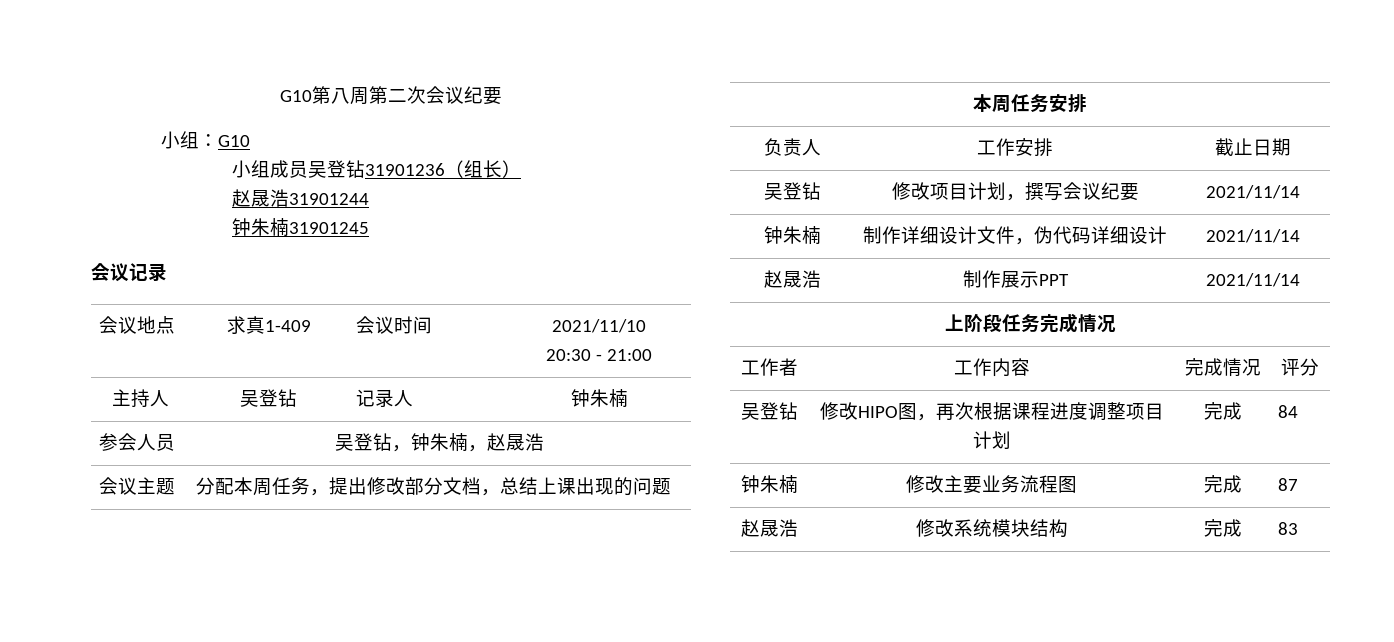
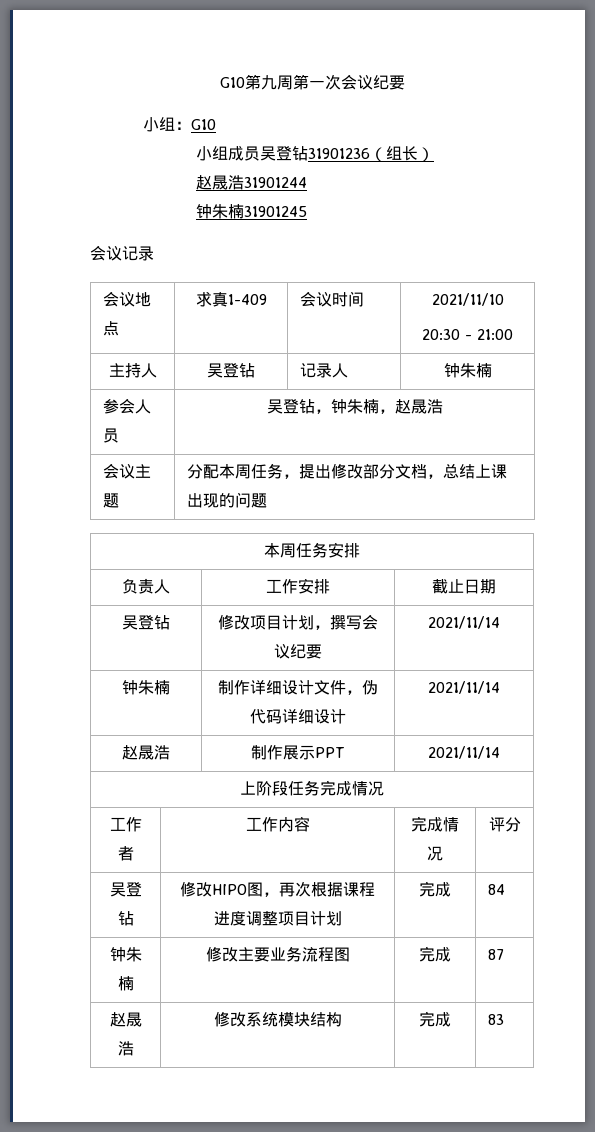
- G10第八周第二次会议纪要
+ G10第九周第一次会议纪要

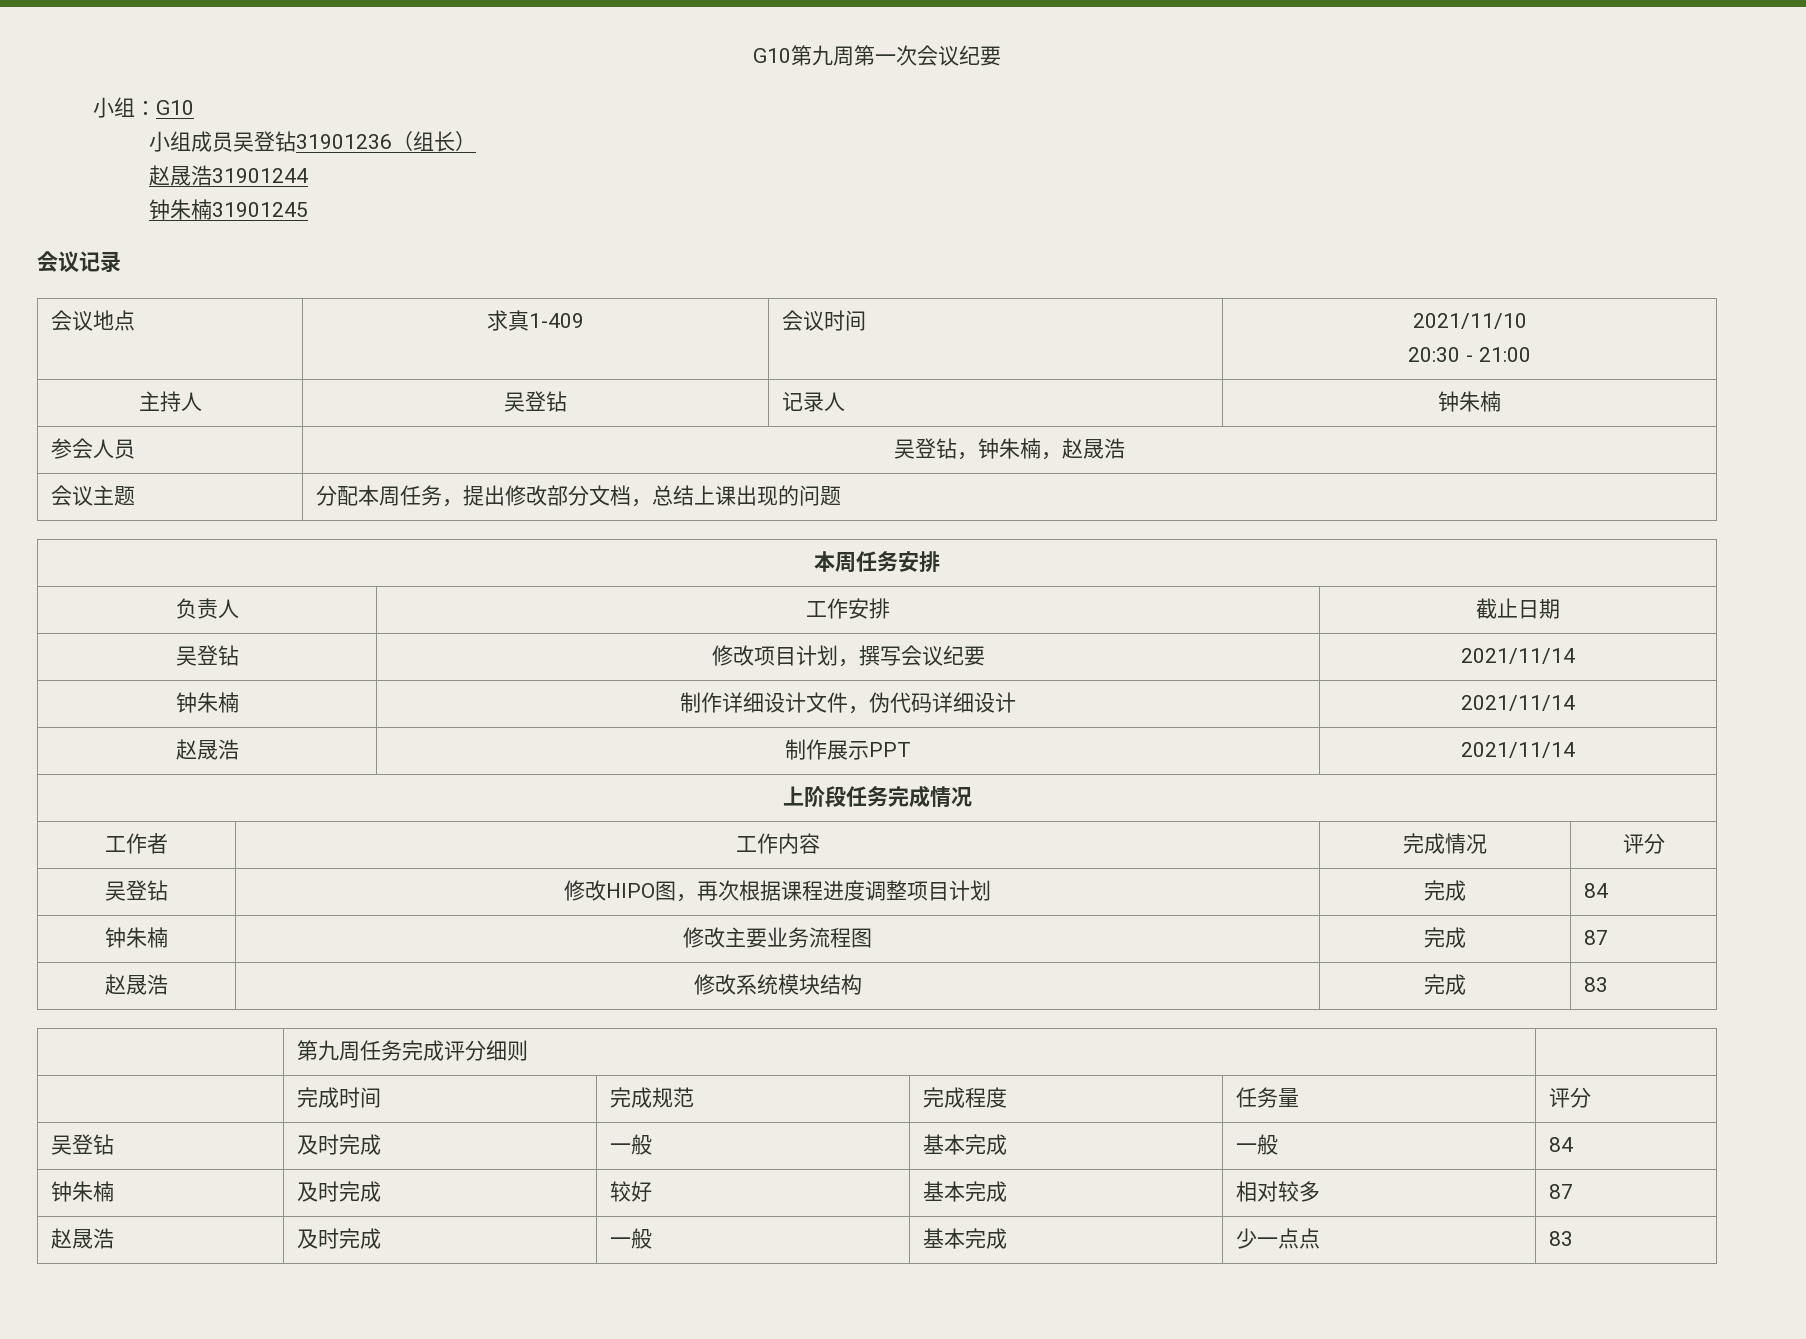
+ | 第九周任务完成评分细则 |
+ | 完成时间 | 完成规范 | 完成程度 | 任务量 | 评分
+ 吴登钻 | 及时完成 | 一般 | 基本完成 | 一般 | 84
+ 钟朱楠 | 及时完成 | 较好 | 基本完成 | 相对较多 | 87
+ 赵晟浩 | 及时完成 | 一般 | 基本完成 | 少一点点 | 83

